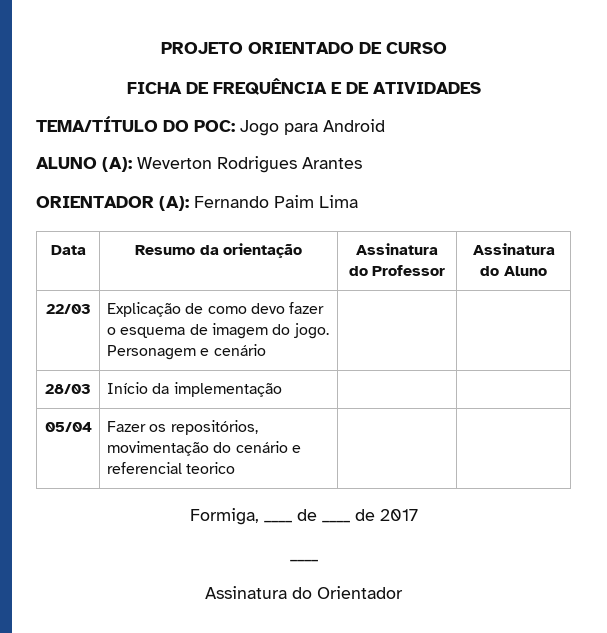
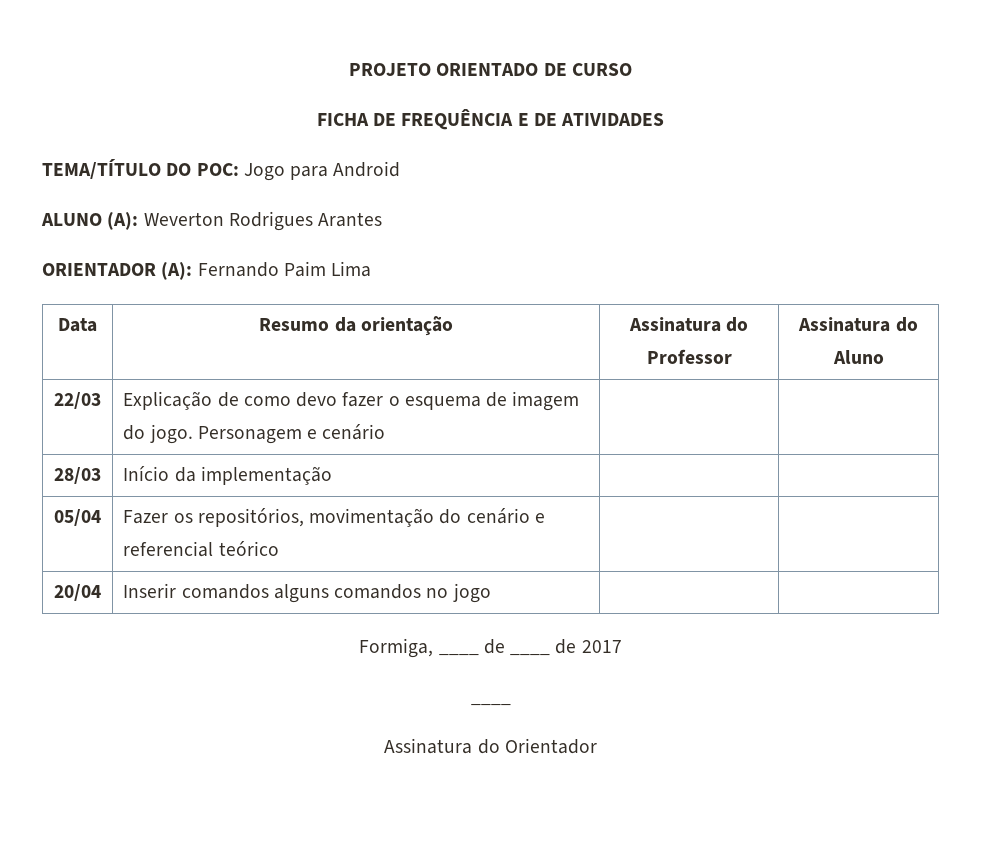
- 05/04 | Fazer os repositórios, movimentação do cenário e referencial teorico | |
+ 05/04 | Fazer os repositórios, movimentação do cenário e referencial teórico | |
+ 20/04 | Inserir comandos alguns comandos no jogo | |

